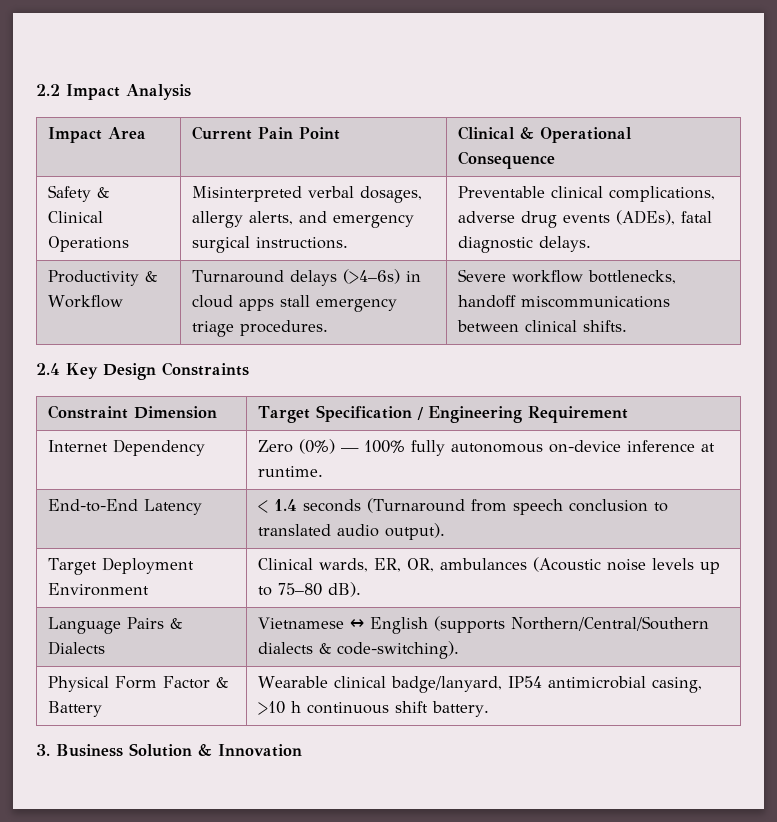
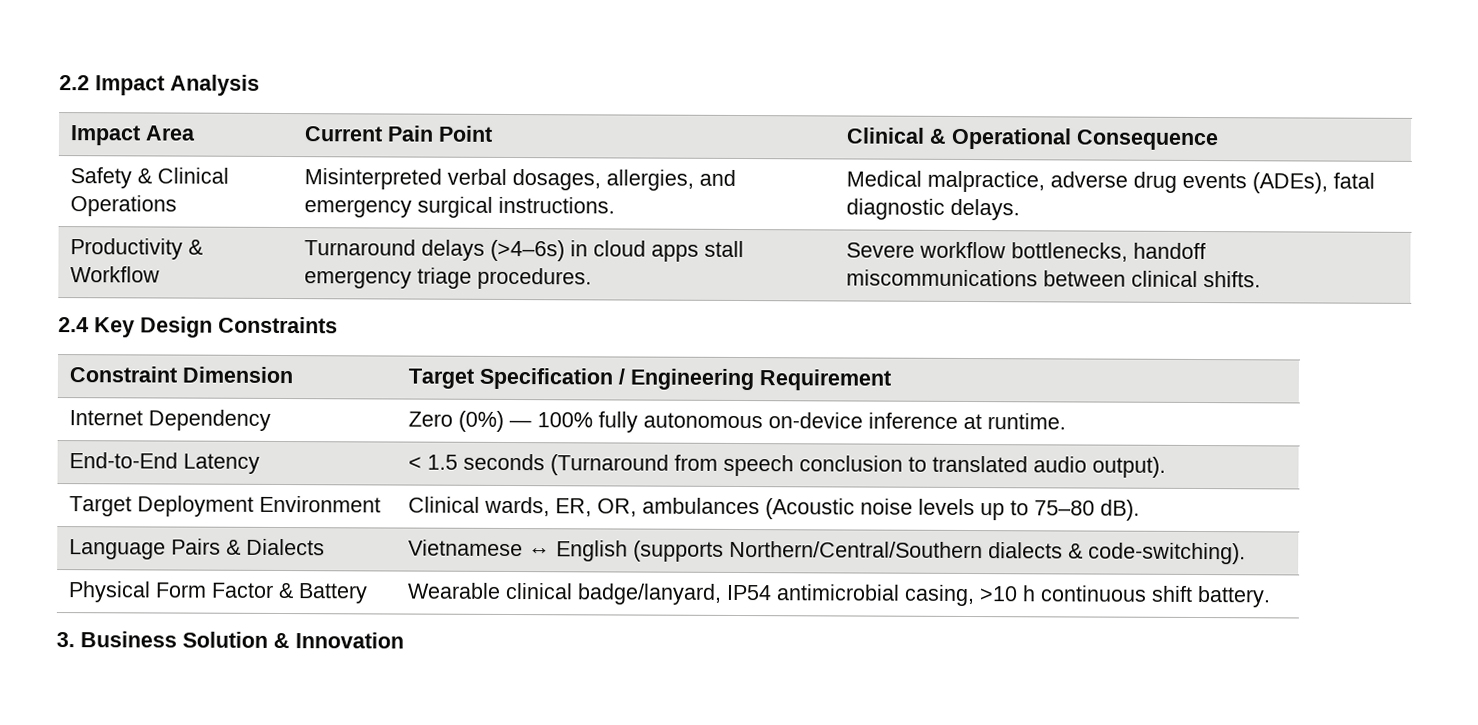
- Safety & Clinical Operations | Misinterpreted verbal dosages, allergy alerts, and emergency surgical instructions. | Preventable clinical complications, adverse drug events (ADEs), fatal diagnostic delays.
+ Safety & Clinical Operations | Misinterpreted verbal dosages, allergies, and emergency surgical instructions. | Medical malpractice, adverse drug events (ADEs), fatal diagnostic delays.
- End-to-End Latency | < 1.4 seconds (Turnaround from speech conclusion to translated audio output).
+ End-to-End Latency | < 1.5 seconds (Turnaround from speech conclusion to translated audio output).

